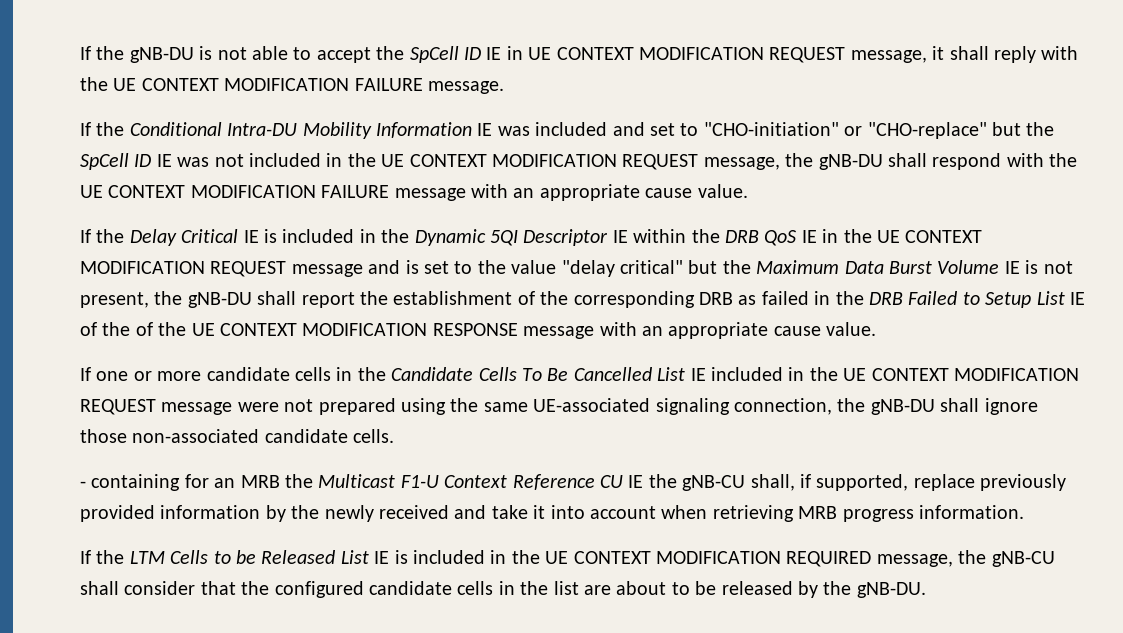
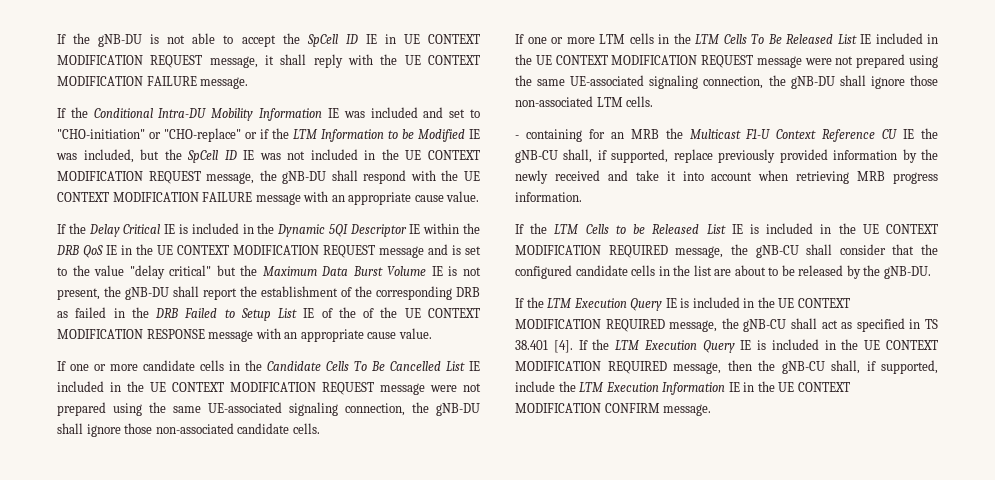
- If the Conditional Intra-DU Mobility Information IE was included and set to "CHO-initiation" or "CHO-replace" but the SpCell ID IE was not included in the UE CONTEXT MODIFICATION REQUEST message, the gNB-DU shall respond with the UE CONTEXT MODIFICATION FAILURE message with an appropriate cause value.
+ If the Conditional Intra-DU Mobility Information IE was included and set to "CHO-initiation" or "CHO-replace" or if the LTM Information to be Modified IE was included, but the SpCell ID IE was not included in the UE CONTEXT MODIFICATION REQUEST message, the gNB-DU shall respond with the UE CONTEXT MODIFICATION FAILURE message with an appropriate cause value.
+ If one or more LTM cells in the LTM Cells To Be Released List IE included in the UE CONTEXT MODIFICATION REQUEST message were not prepared using the same UE-associated signaling connection, the gNB-DU shall ignore those non-associated LTM cells.
+ If the LTM Execution Query IE is included in the UE CONTEXT MODIFICATION REQUIRED message, the gNB-CU shall act as specified in TS 38.401 [4]. If the LTM Execution Query IE is included in the UE CONTEXT MODIFICATION REQUIRED message, then the gNB-CU shall, if supported, include the LTM Execution Information IE in the UE CONTEXT MODIFICATION CONFIRM message.

